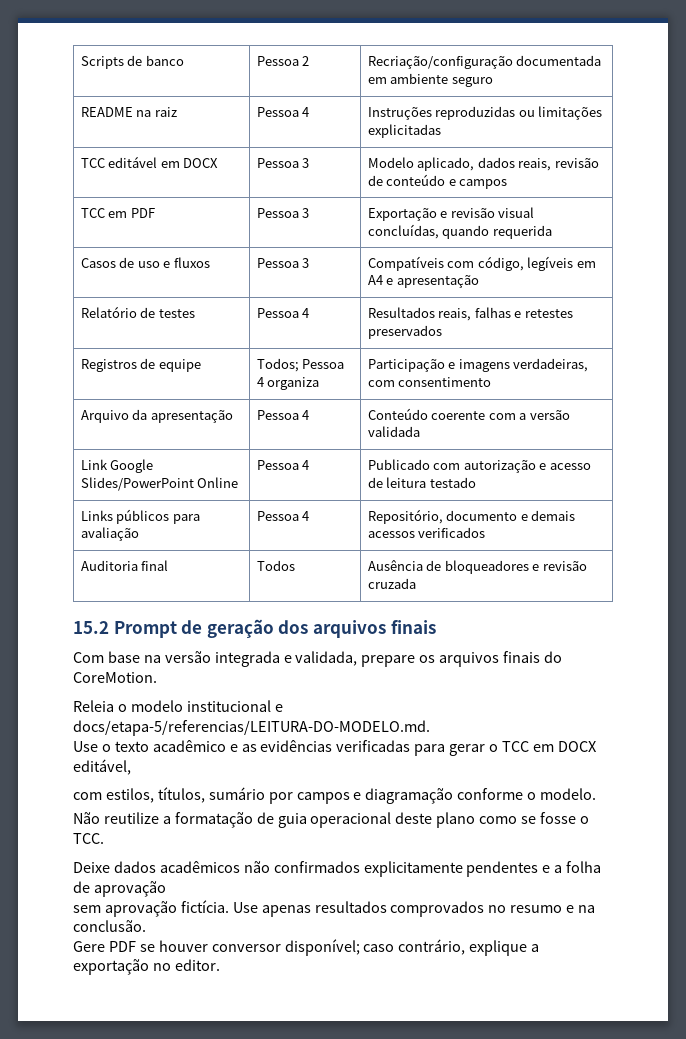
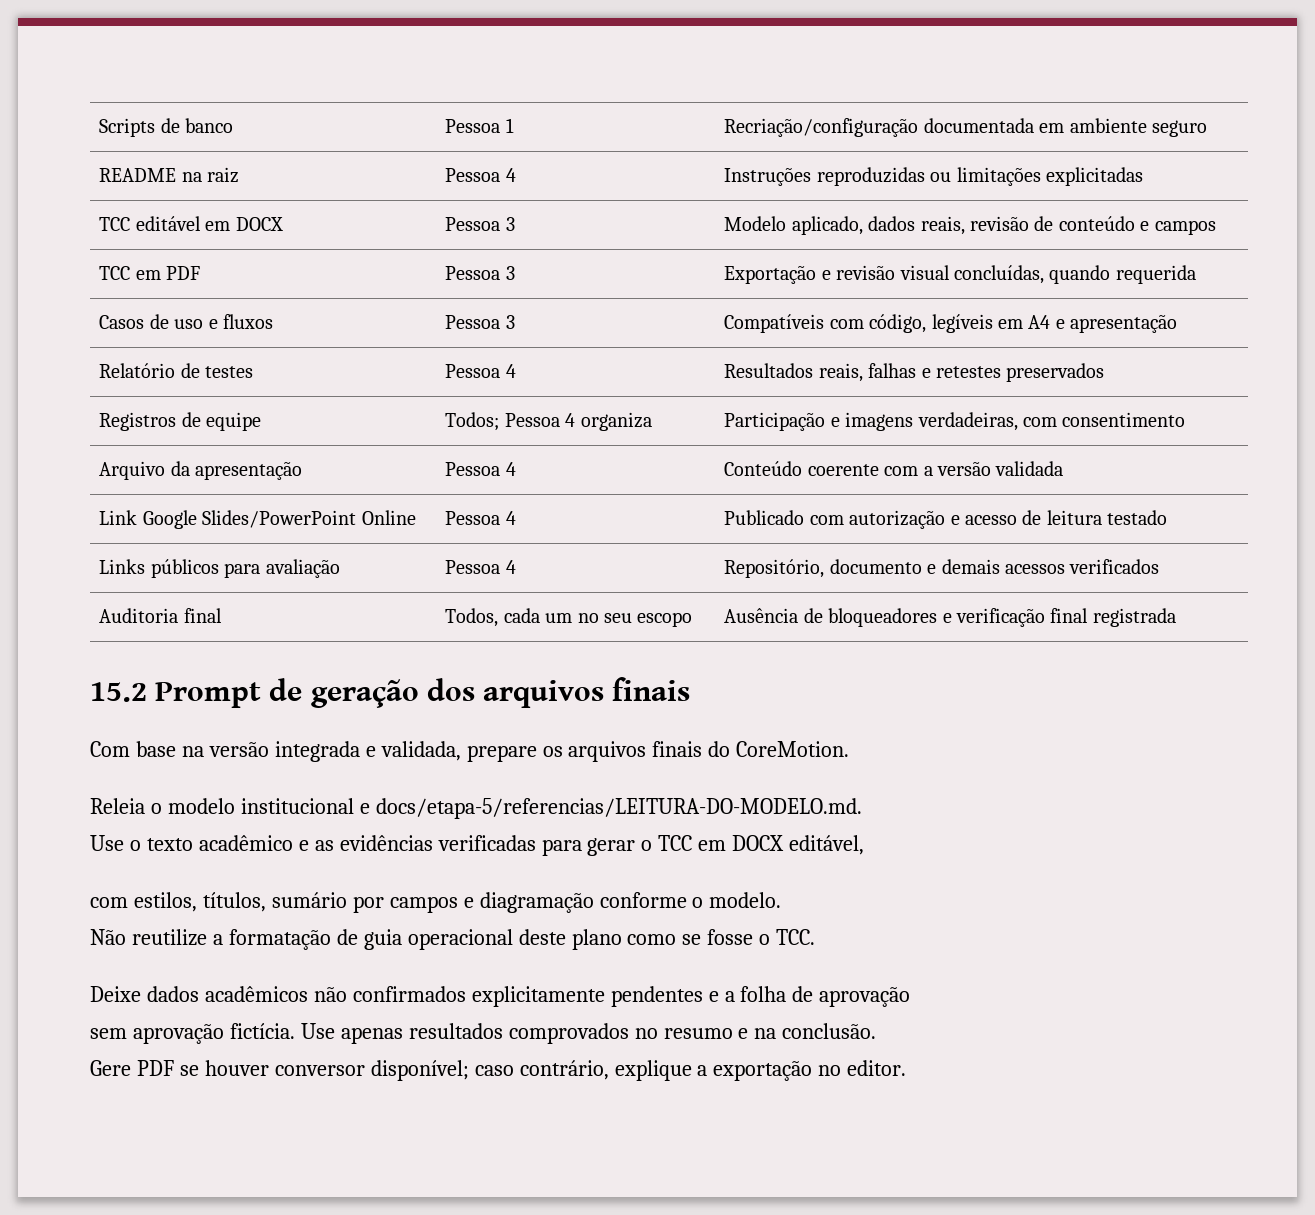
- Scripts de banco | Pessoa 2 | Recriação/configuração documentada em ambiente seguro
+ Scripts de banco | Pessoa 1 | Recriação/configuração documentada em ambiente seguro
- Auditoria final | Todos | Ausência de bloqueadores e revisão cruzada
+ Auditoria final | Todos, cada um no seu escopo | Ausência de bloqueadores e verificação final registrada

